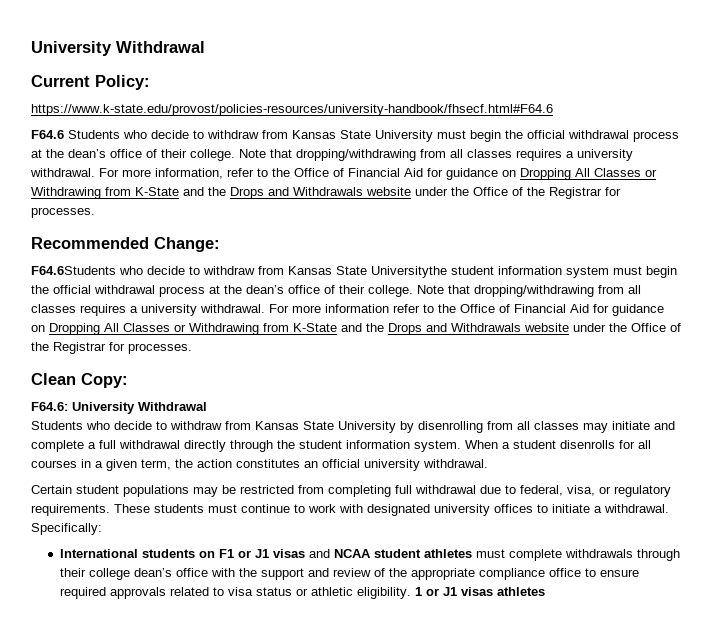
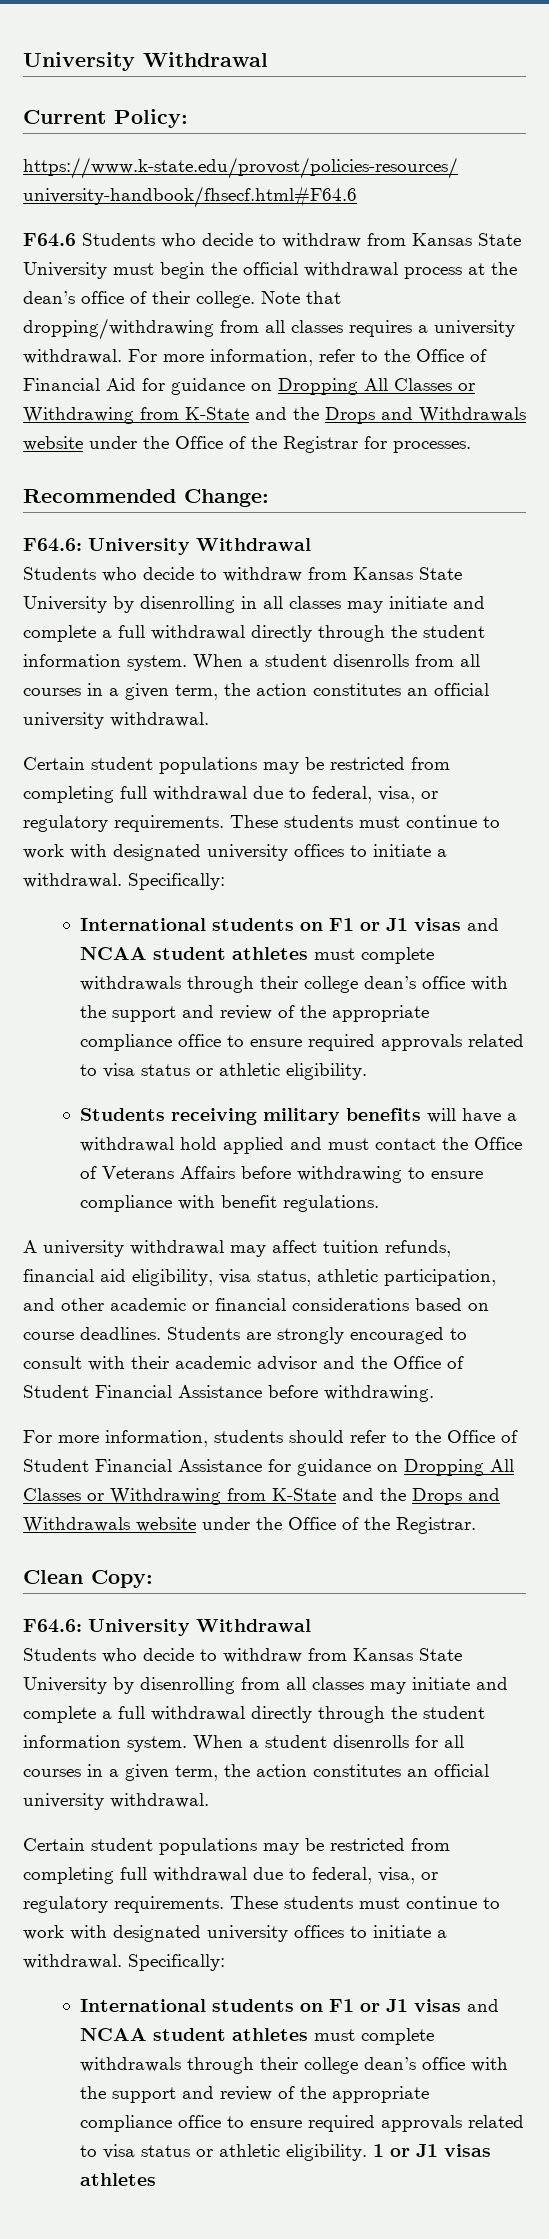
  Recommended Change:
- F64.6Students who decide to withdraw from Kansas State Universitythe student information system must begin the official withdrawal process at the dean’s office of their college. Note that dropping/withdrawing from all classes requires a university withdrawal. For more information refer to the Office of Financial Aid for guidance on Dropping All Classes or Withdrawing from K-State and the Drops and Withdrawals website under the Office of the Registrar for processes.
+ F64.6: University Withdrawal
+ Students who decide to withdraw from Kansas State University by disenrolling in all classes may initiate and complete a full withdrawal directly through the student information system. When a student disenrolls from all courses in a given term, the action constitutes an official university withdrawal.
+ Certain student populations may be restricted from completing full withdrawal due to federal, visa, or regulatory requirements. These students must continue to work with designated university offices to initiate a withdrawal. Specifically:
+ International students on F1 or J1 visas and NCAA student athletes must complete withdrawals through their college dean’s office with the support and review of the appropriate compliance office to ensure required approvals related to visa status or athletic eligibility.
+ Students receiving military benefits will have a withdrawal hold applied and must contact the Office of Veterans Affairs before withdrawing to ensure compliance with benefit regulations.
+ A university withdrawal may affect tuition refunds, financial aid eligibility, visa status, athletic participation, and other academic or financial considerations based on course deadlines. Students are strongly encouraged to consult with their academic advisor and the Office of Student Financial Assistance before withdrawing.
+ For more information, students should refer to the Office of Student Financial Assistance for guidance on Dropping All Classes or Withdrawing from K-State and the Drops and Withdrawals website under the Office of the Registrar.

